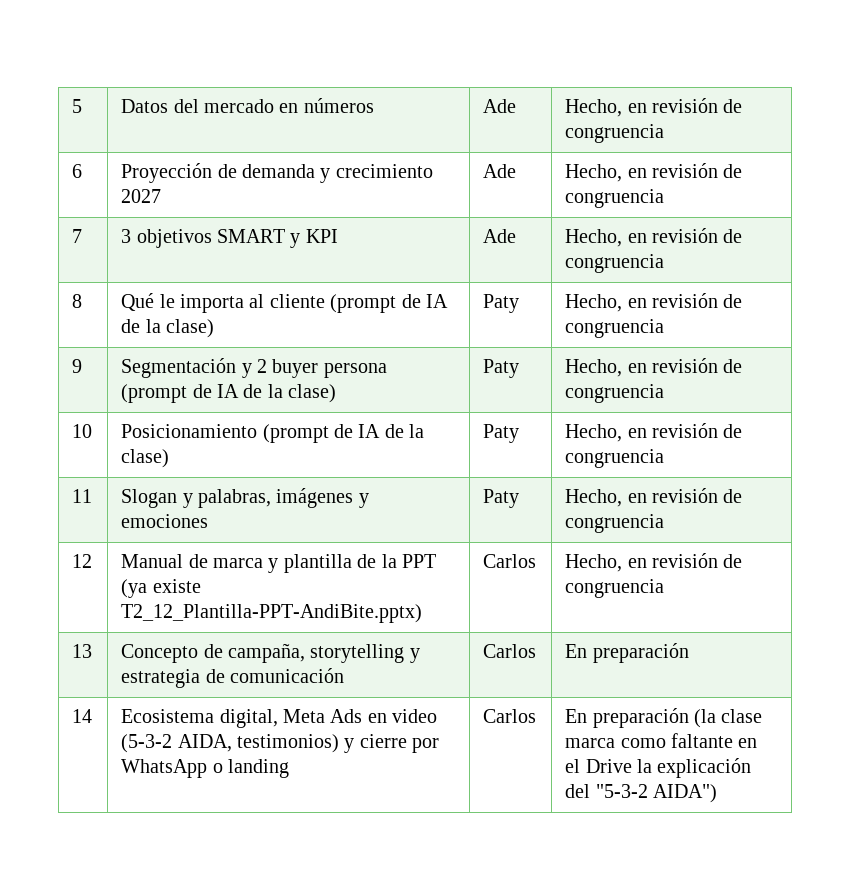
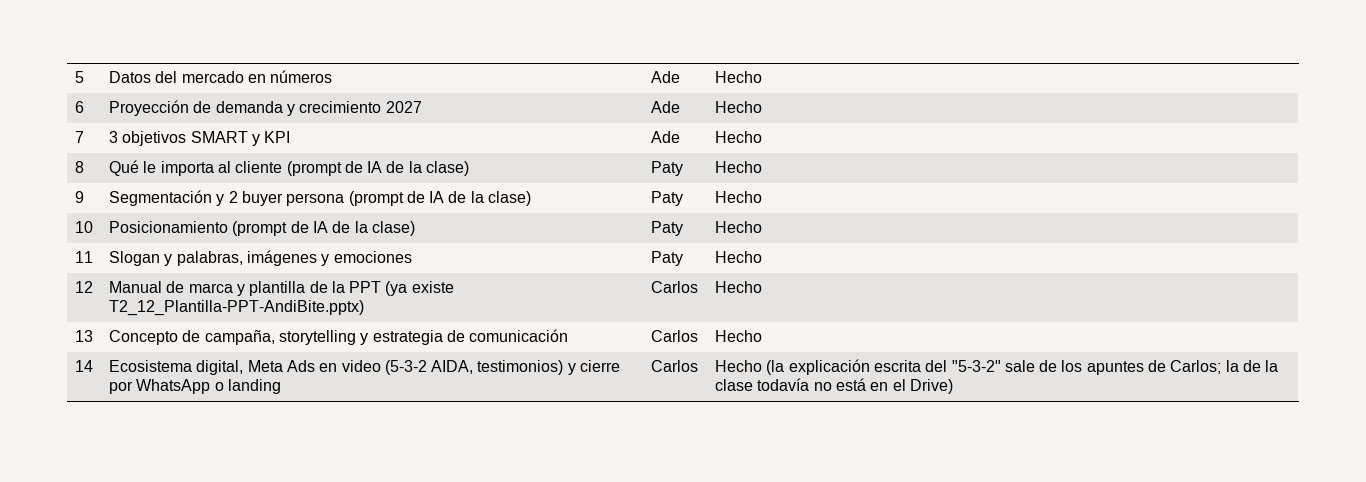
- 5 | Datos del mercado en números | Ade | Hecho, en revisión de congruencia
+ 5 | Datos del mercado en números | Ade | Hecho
- 6 | Proyección de demanda y crecimiento 2027 | Ade | Hecho, en revisión de congruencia
+ 6 | Proyección de demanda y crecimiento 2027 | Ade | Hecho
- 7 | 3 objetivos SMART y KPI | Ade | Hecho, en revisión de congruencia
+ 7 | 3 objetivos SMART y KPI | Ade | Hecho
- 8 | Qué le importa al cliente (prompt de IA de la clase) | Paty | Hecho, en revisión de congruencia
+ 8 | Qué le importa al cliente (prompt de IA de la clase) | Paty | Hecho
- 9 | Segmentación y 2 buyer persona (prompt de IA de la clase) | Paty | Hecho, en revisión de congruencia
+ 9 | Segmentación y 2 buyer persona (prompt de IA de la clase) | Paty | Hecho
- 10 | Posicionamiento (prompt de IA de la clase) | Paty | Hecho, en revisión de congruencia
+ 10 | Posicionamiento (prompt de IA de la clase) | Paty | Hecho
- 11 | Slogan y palabras, imágenes y emociones | Paty | Hecho, en revisión de congruencia
+ 11 | Slogan y palabras, imágenes y emociones | Paty | Hecho
- 12 | Manual de marca y plantilla de la PPT (ya existe T2_12_Plantilla-PPT-AndiBite.pptx) | Carlos | Hecho, en revisión de congruencia
+ 12 | Manual de marca y plantilla de la PPT (ya existe T2_12_Plantilla-PPT-AndiBite.pptx) | Carlos | Hecho
- 13 | Concepto de campaña, storytelling y estrategia de comunicación | Carlos | En preparación
+ 13 | Concepto de campaña, storytelling y estrategia de comunicación | Carlos | Hecho
- 14 | Ecosistema digital, Meta Ads en video (5-3-2 AIDA, testimonios) y cierre por WhatsApp o landing | Carlos | En preparación (la clase marca como faltante en el Drive la explicación del "5-3-2 AIDA")
+ 14 | Ecosistema digital, Meta Ads en video (5-3-2 AIDA, testimonios) y cierre por WhatsApp o landing | Carlos | Hecho (la explicación escrita del "5-3-2" sale de los apuntes de Carlos; la de la clase todavía no está en el Drive)

